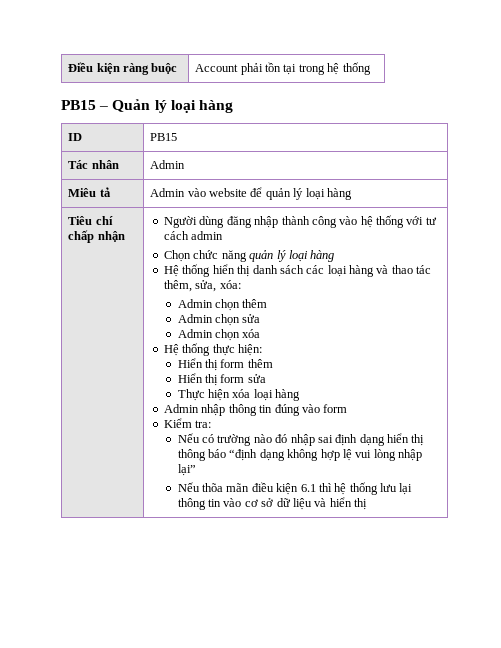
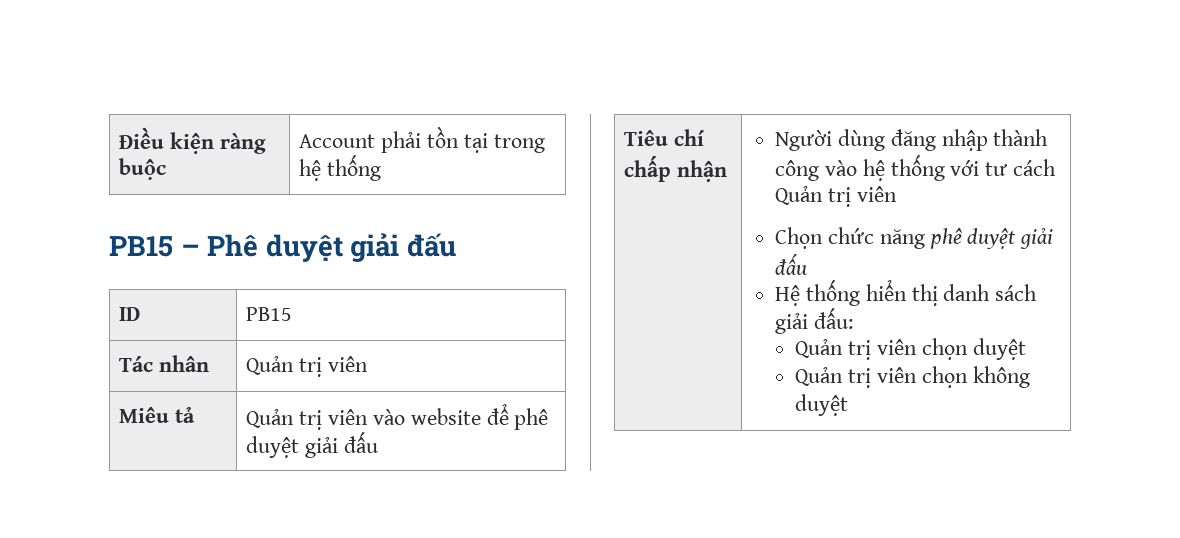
- PB15 – Quản lý loại hàng
+ PB15 – Phê duyệt giải đấu
- Tác nhân | Admin
+ Tác nhân | Quản trị viên
- Miêu tả | Admin vào website để quản lý loại hàng
+ Miêu tả | Quản trị viên vào website để phê duyệt giải đấu
- Người dùng đăng nhập thành công vào hệ thống với tư cách admin
+ Người dùng đăng nhập thành công vào hệ thống với tư cách Quản trị viên
- Chọn chức năng quản lý loại hàng
+ Chọn chức năng phê duyệt giải đấu
- Hệ thống hiển thị danh sách các loại hàng và thao tác thêm, sửa, xóa:
- Admin chọn thêm
- Admin chọn sửa
- Admin chọn xóa
- Hệ thống thực hiện:
- Hiển thị form thêm
- Hiển thị form sửa
- Thực hiện xóa loại hàng
- Admin nhập thông tin đúng vào form
- Kiểm tra:
- Nếu có trường nào đó nhập sai định dạng hiển thị thông báo “định dạng không hợp lệ vui lòng nhập lại”
- Nếu thõa mãn điều kiện 6.1 thì hệ thống lưu lại thông tin vào cơ sở dữ liệu và hiển thị
+ Hệ thống hiển thị danh sách giải đấu:
+ Quản trị viên chọn duyệt
+ Quản trị viên chọn không duyệt

